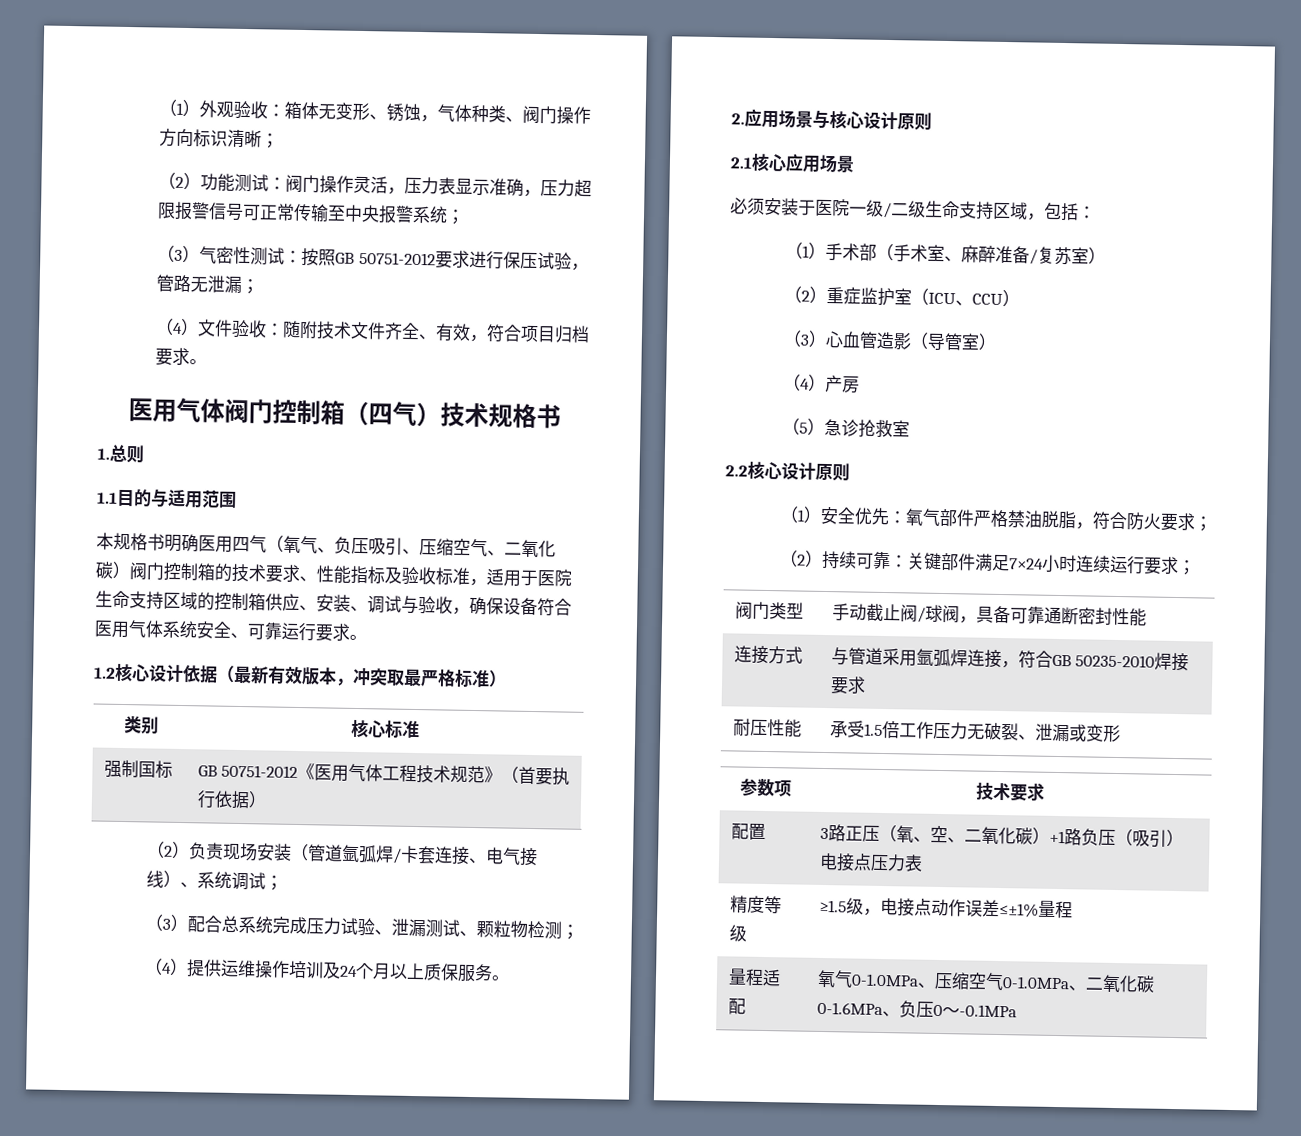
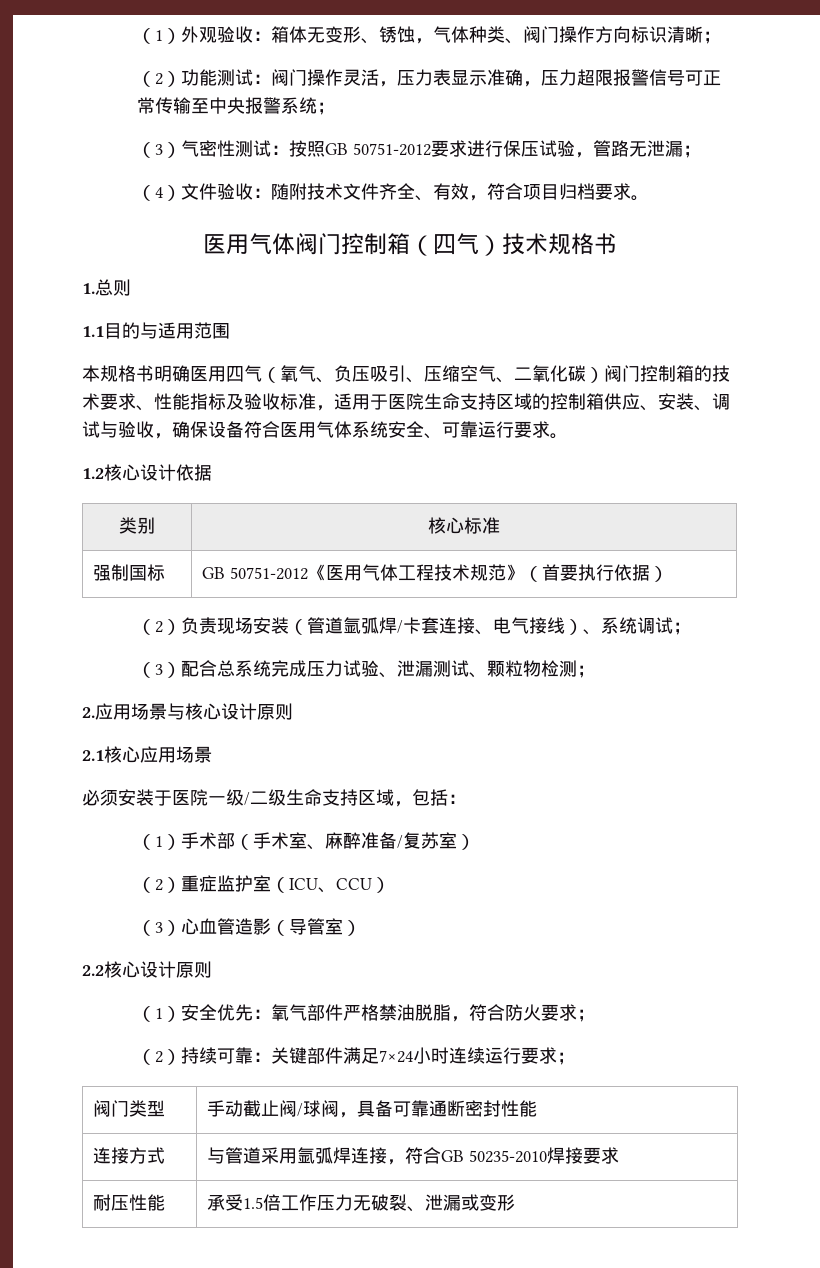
- 1.2核心设计依据（最新有效版本，冲突取最严格标准）
+ 1.2核心设计依据
- （4）提供运维操作培训及24个月以上质保服务。
- （4）产房
- （5）急诊抢救室
- 参数项 | 技术要求
- 配置 | 3路正压（氧、空、二氧化碳）+1路负压（吸引）电接点压力表
- 精度等级 | ≥1.5级，电接点动作误差≤±1%量程
- 量程适配 | 氧气0-1.0MPa、压缩空气0-1.0MPa、二氧化碳0-1.6MPa、负压0～-0.1MPa

